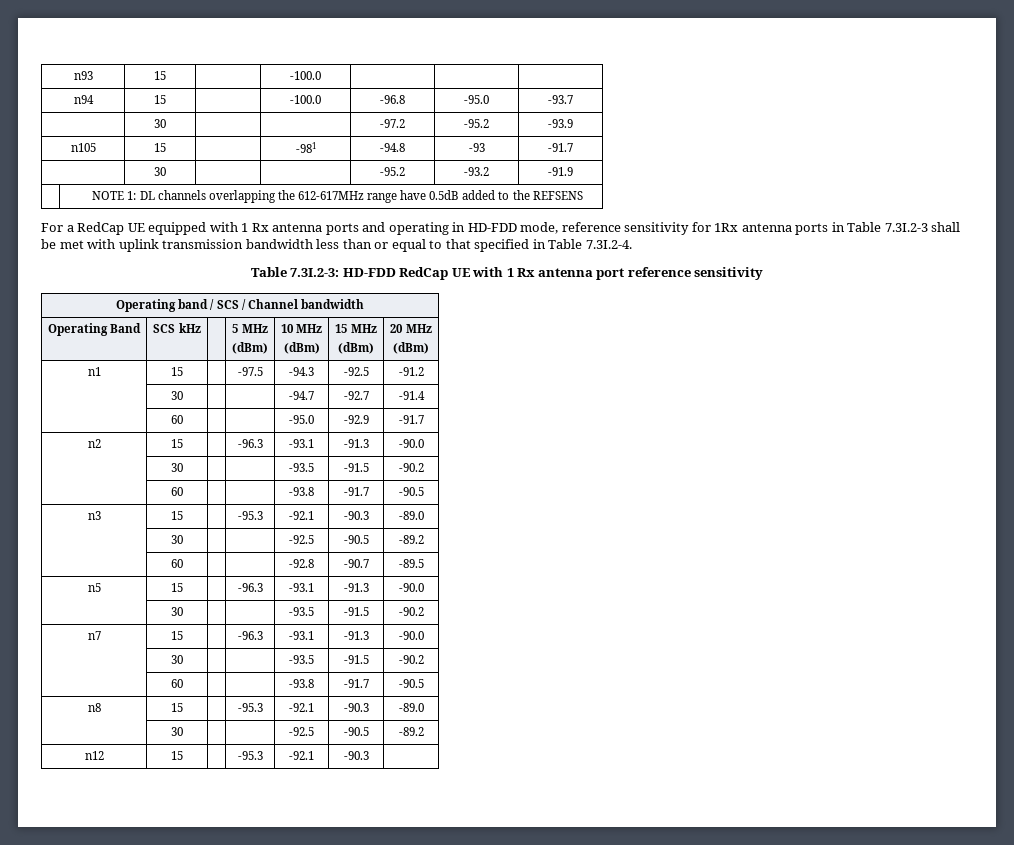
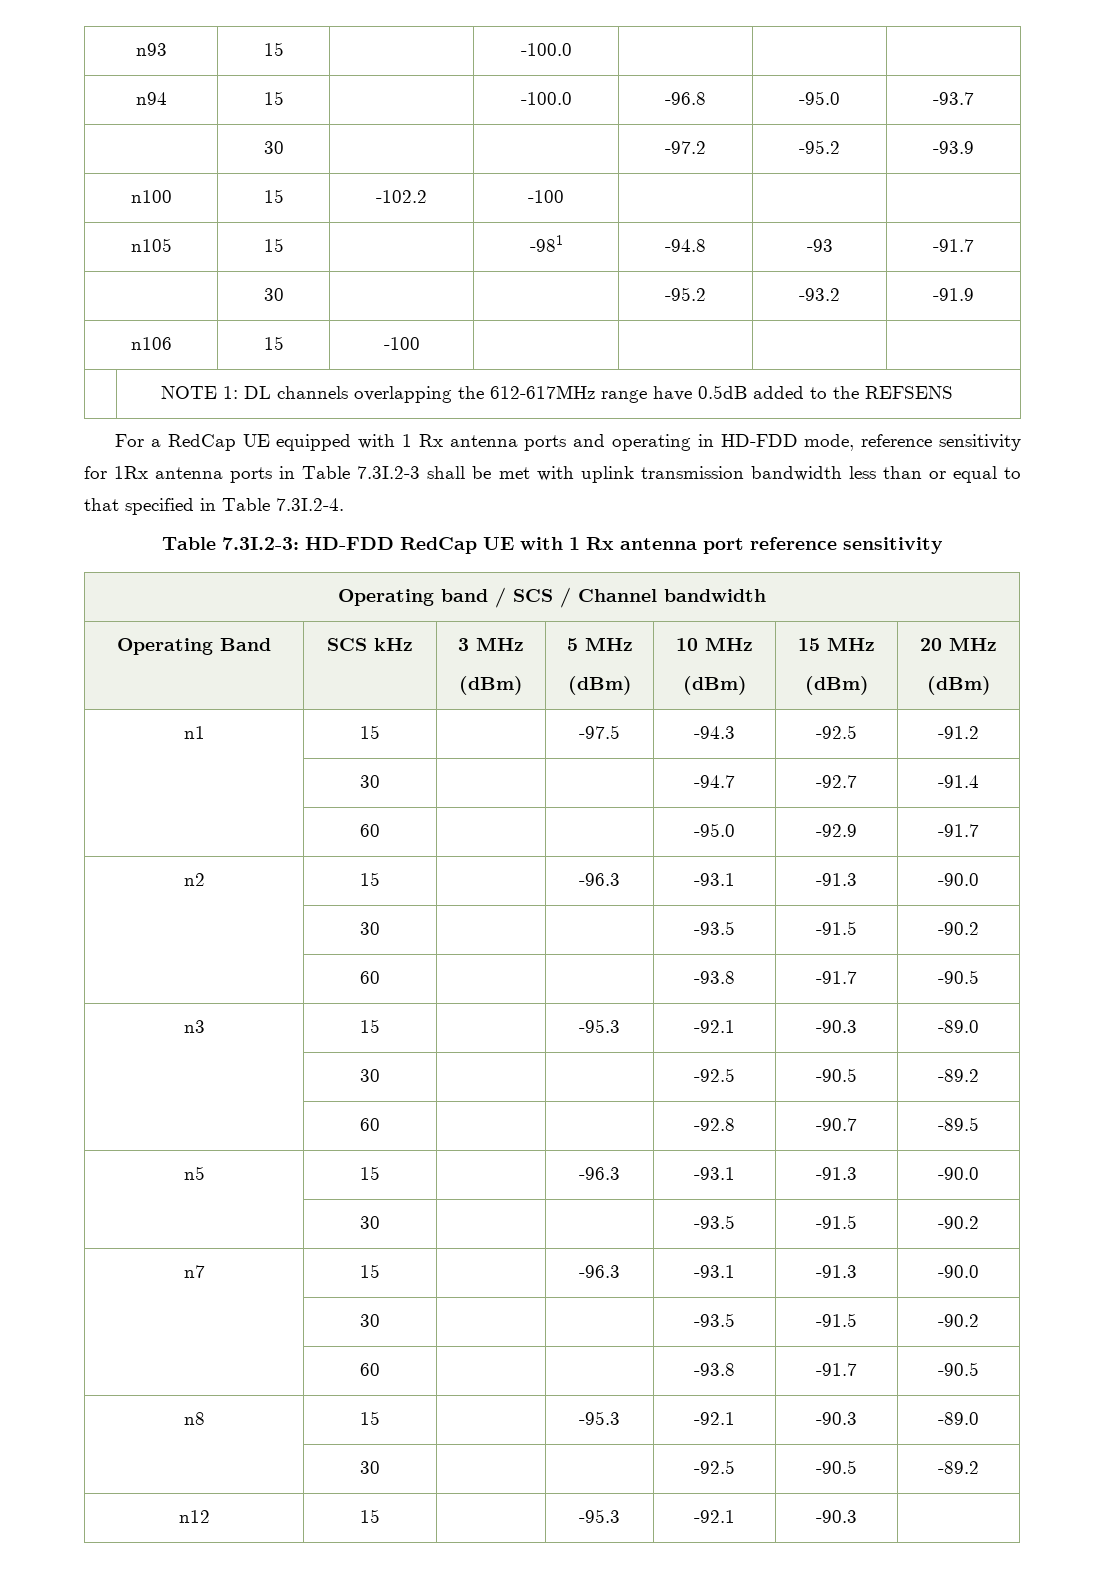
+ n100 | 15 | -102.2 | -100 | | |
+ n106 | 15 | -100 | | | |
- Operating Band | SCS kHz | | 5 MHz
+ Operating Band | SCS kHz | 3 MHz
+ (dBm) | 5 MHz

